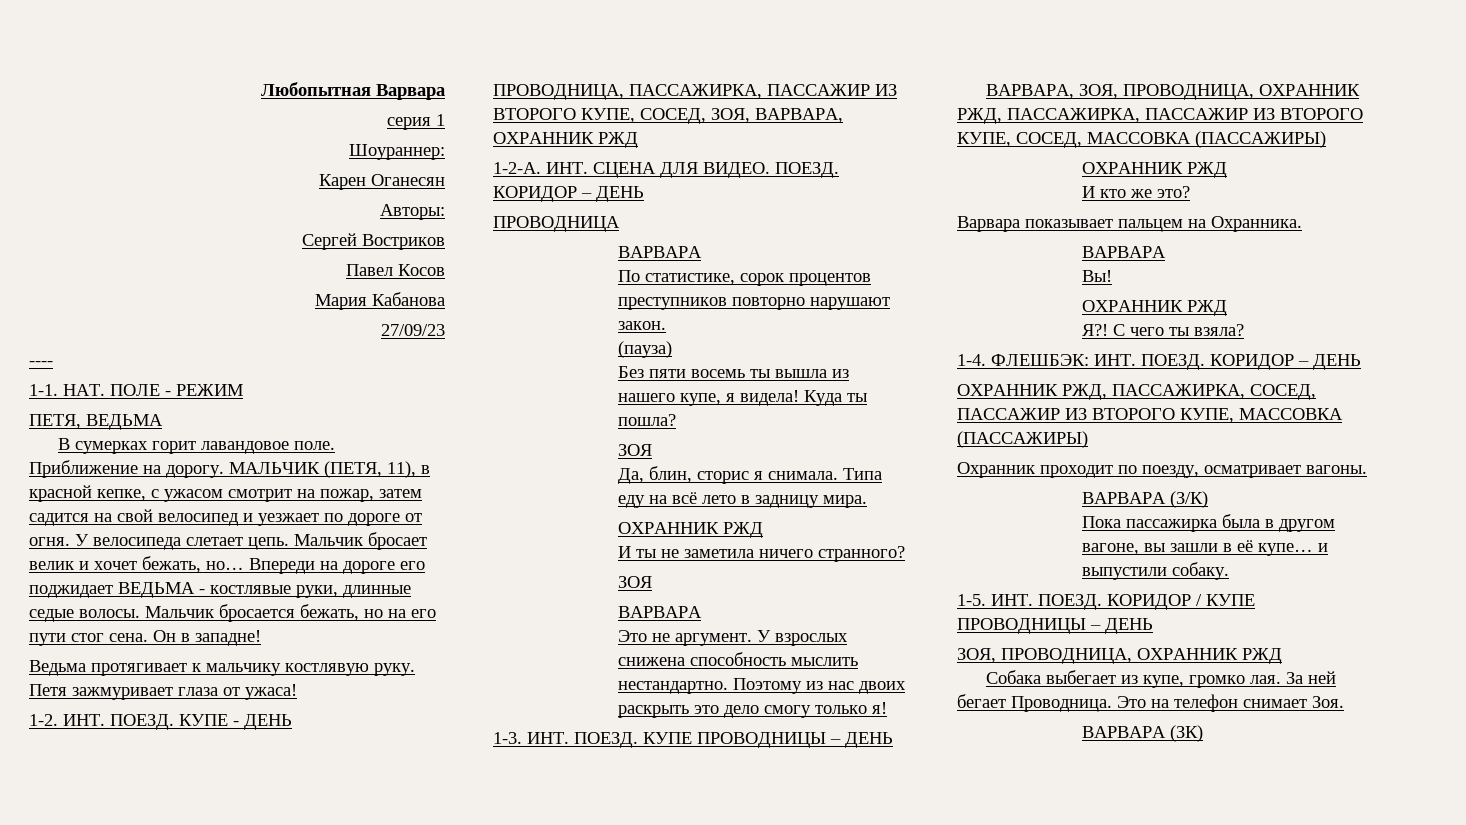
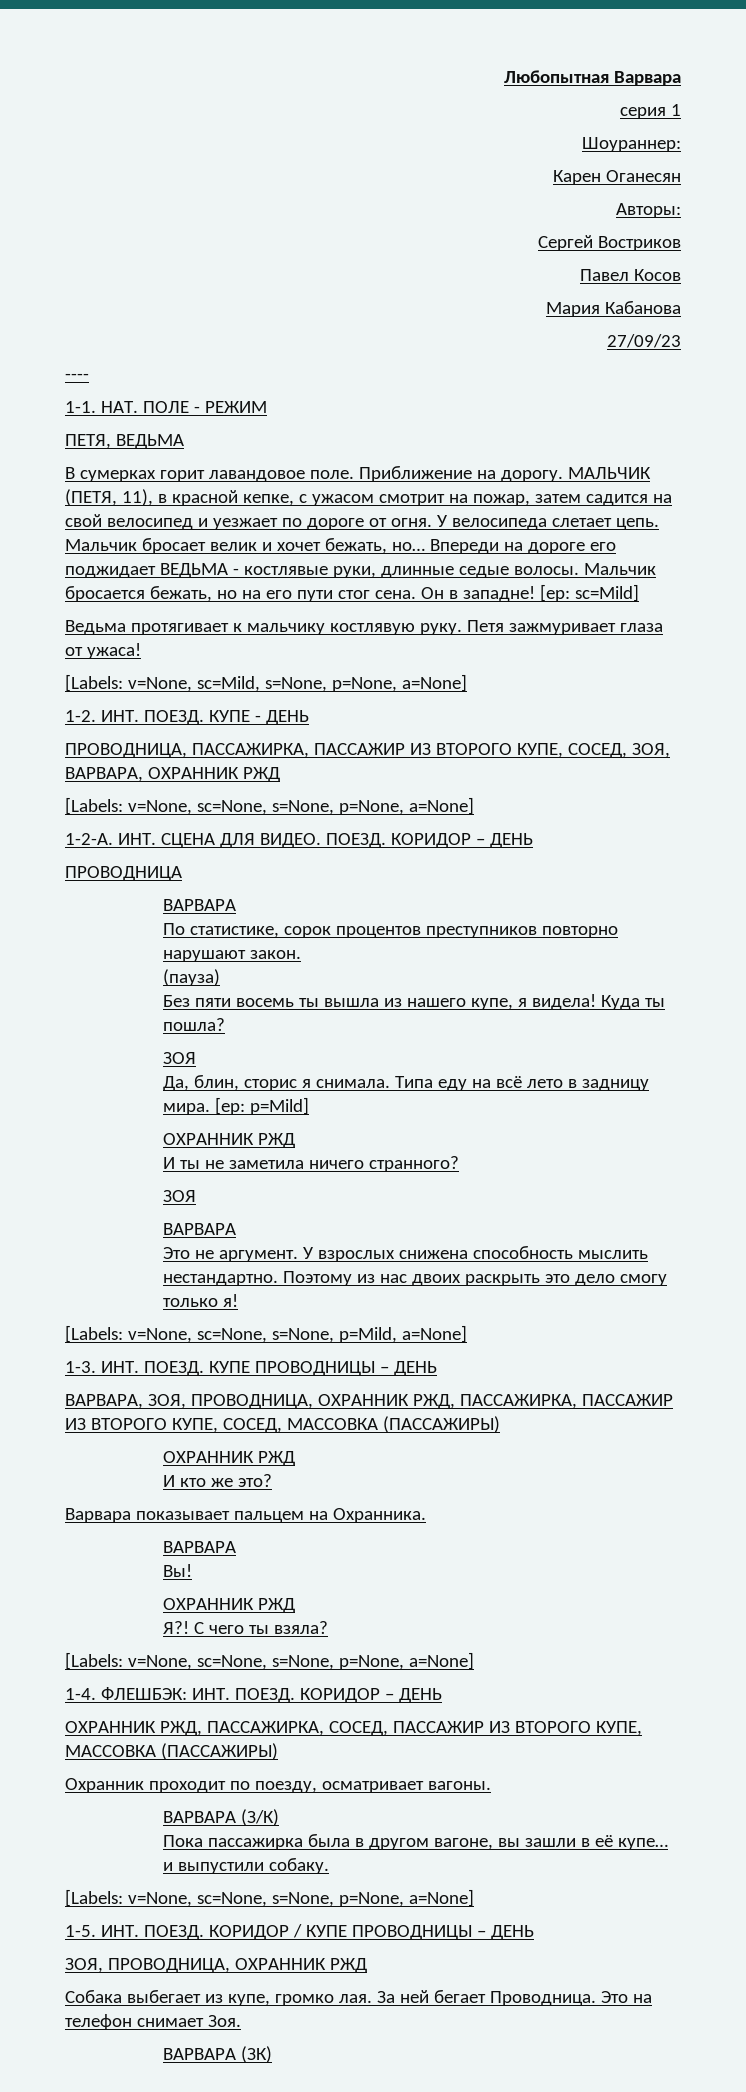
+ [ep: sc=Mild]
+ [Labels: v=None, sc=Mild, s=None, p=None, a=None]
  ПРОВОДНИЦА, ПАССАЖИРКА, ПАССАЖИР ИЗ ВТОРОГО КУПЕ, СОСЕД, ЗОЯ, ВАРВАРА, ОХРАННИК РЖД
+ [Labels: v=None, sc=None, s=None, p=None, a=None]
+ [ep: p=Mild]
+ [Labels: v=None, sc=None, s=None, p=Mild, a=None]
  С чего ты взяла?
+ [Labels: v=None, sc=None, s=None, p=None, a=None]
  Пока пассажирка была в другом вагоне, вы зашли в её купе… и выпустили собаку.
+ [Labels: v=None, sc=None, s=None, p=None, a=None]

